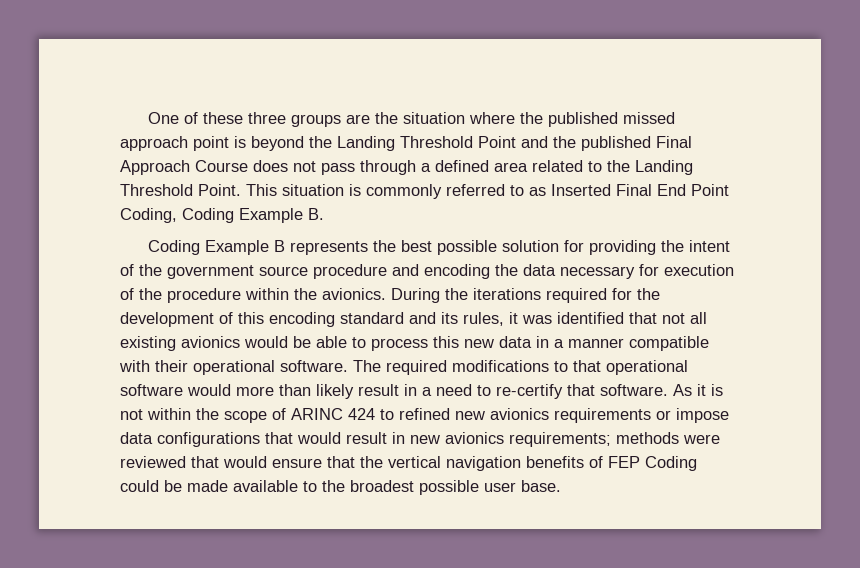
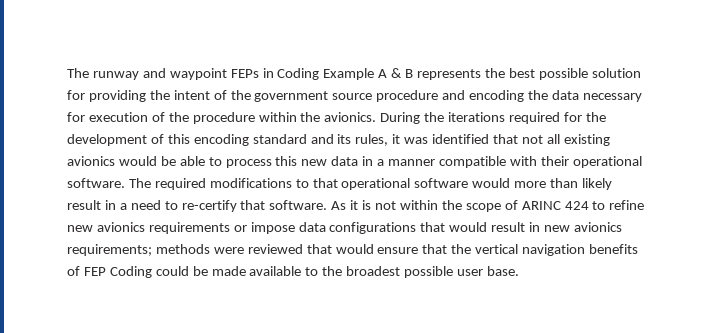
- One of these three groups are the situation where the published missed approach point is beyond the Landing Threshold Point and the published Final Approach Course does not pass through a defined area related to the Landing Threshold Point. This situation is commonly referred to as Inserted Final End Point Coding, Coding Example B.
- Coding Example B represents the best possible solution for providing the intent of the government source procedure and encoding the data necessary for execution of the procedure within the avionics.
+ The runway and waypoint FEPs in Coding Example A & B represents the best possible solution for providing the intent of the government source procedure and encoding the data necessary for execution of the procedure within the avionics.
- As it is not within the scope of ARINC 424 to refined new avionics requirements or impose data configurations that would result in new avionics requirements; methods were reviewed that would ensure that the vertical navigation benefits of FEP Coding could be made available to the broadest possible user base.
+ As it is not within the scope of ARINC 424 to refine new avionics requirements or impose data configurations that would result in new avionics requirements; methods were reviewed that would ensure that the vertical navigation benefits of FEP Coding could be made available to the broadest possible user base.

